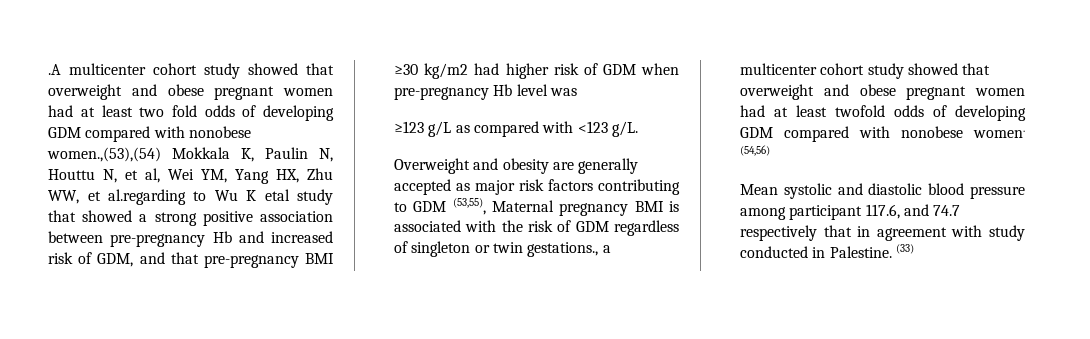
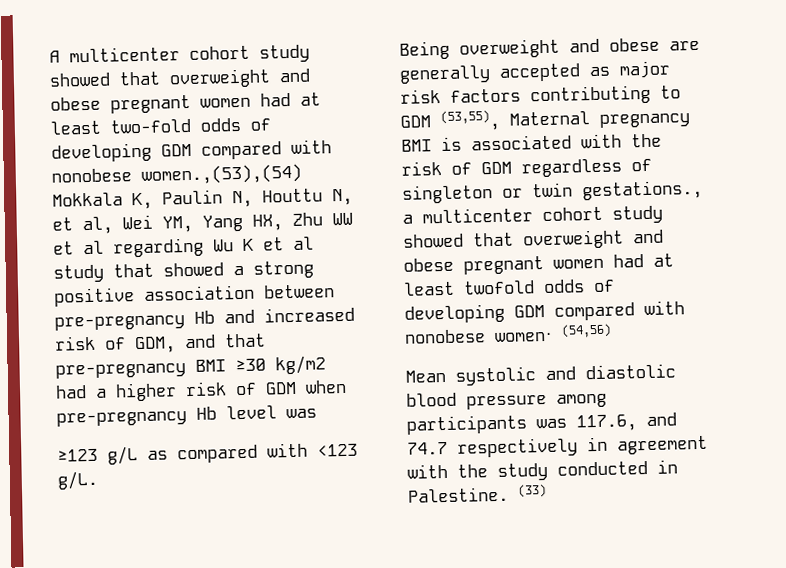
- .A multicenter cohort study showed that overweight and obese pregnant women had at least two fold odds of developing GDM compared with nonobese women.,(53),(54) Mokkala K, Paulin N, Houttu N, et al, Wei YM, Yang HX, Zhu WW, et al.regarding to Wu K etal study that showed a strong positive association between pre-pregnancy Hb and increased risk of GDM, and that pre-pregnancy BMI ≥30 kg/m2 had higher risk of GDM when pre-pregnancy Hb level was
+ A multicenter cohort study showed that overweight and obese pregnant women had at least two-fold odds of developing GDM compared with nonobese women.,(53),(54) Mokkala K, Paulin N, Houttu N, et al, Wei YM, Yang HX, Zhu WW et al regarding Wu K et al study that showed a strong positive association between pre-pregnancy Hb and increased risk of GDM, and that pre-pregnancy BMI ≥30 kg/m2 had a higher risk of GDM when pre-pregnancy Hb level was
- Overweight and obesity are generally accepted as major risk factors contributing to GDM (53,55), Maternal pregnancy BMI is associated with the risk of GDM regardless of singleton or twin gestations., a multicenter cohort study showed that overweight and obese pregnant women had at least twofold odds of developing GDM compared with nonobese women.
+ Being overweight and obese are generally accepted as major risk factors contributing to GDM (53,55), Maternal pregnancy BMI is associated with the risk of GDM regardless of singleton or twin gestations., a multicenter cohort study showed that overweight and obese pregnant women had at least twofold odds of developing GDM compared with nonobese women.
- Mean systolic and diastolic blood pressure among participant 117.6, and 74.7 respectively that in agreement with study conducted in Palestine.
+ Mean systolic and diastolic blood pressure among participants was 117.6, and 74.7 respectively in agreement with the study conducted in Palestine.

